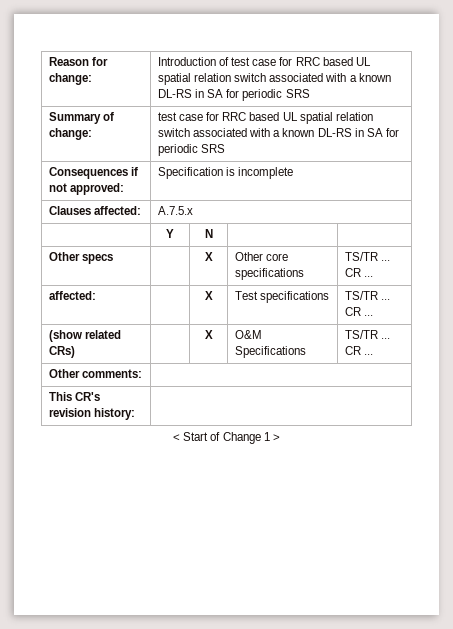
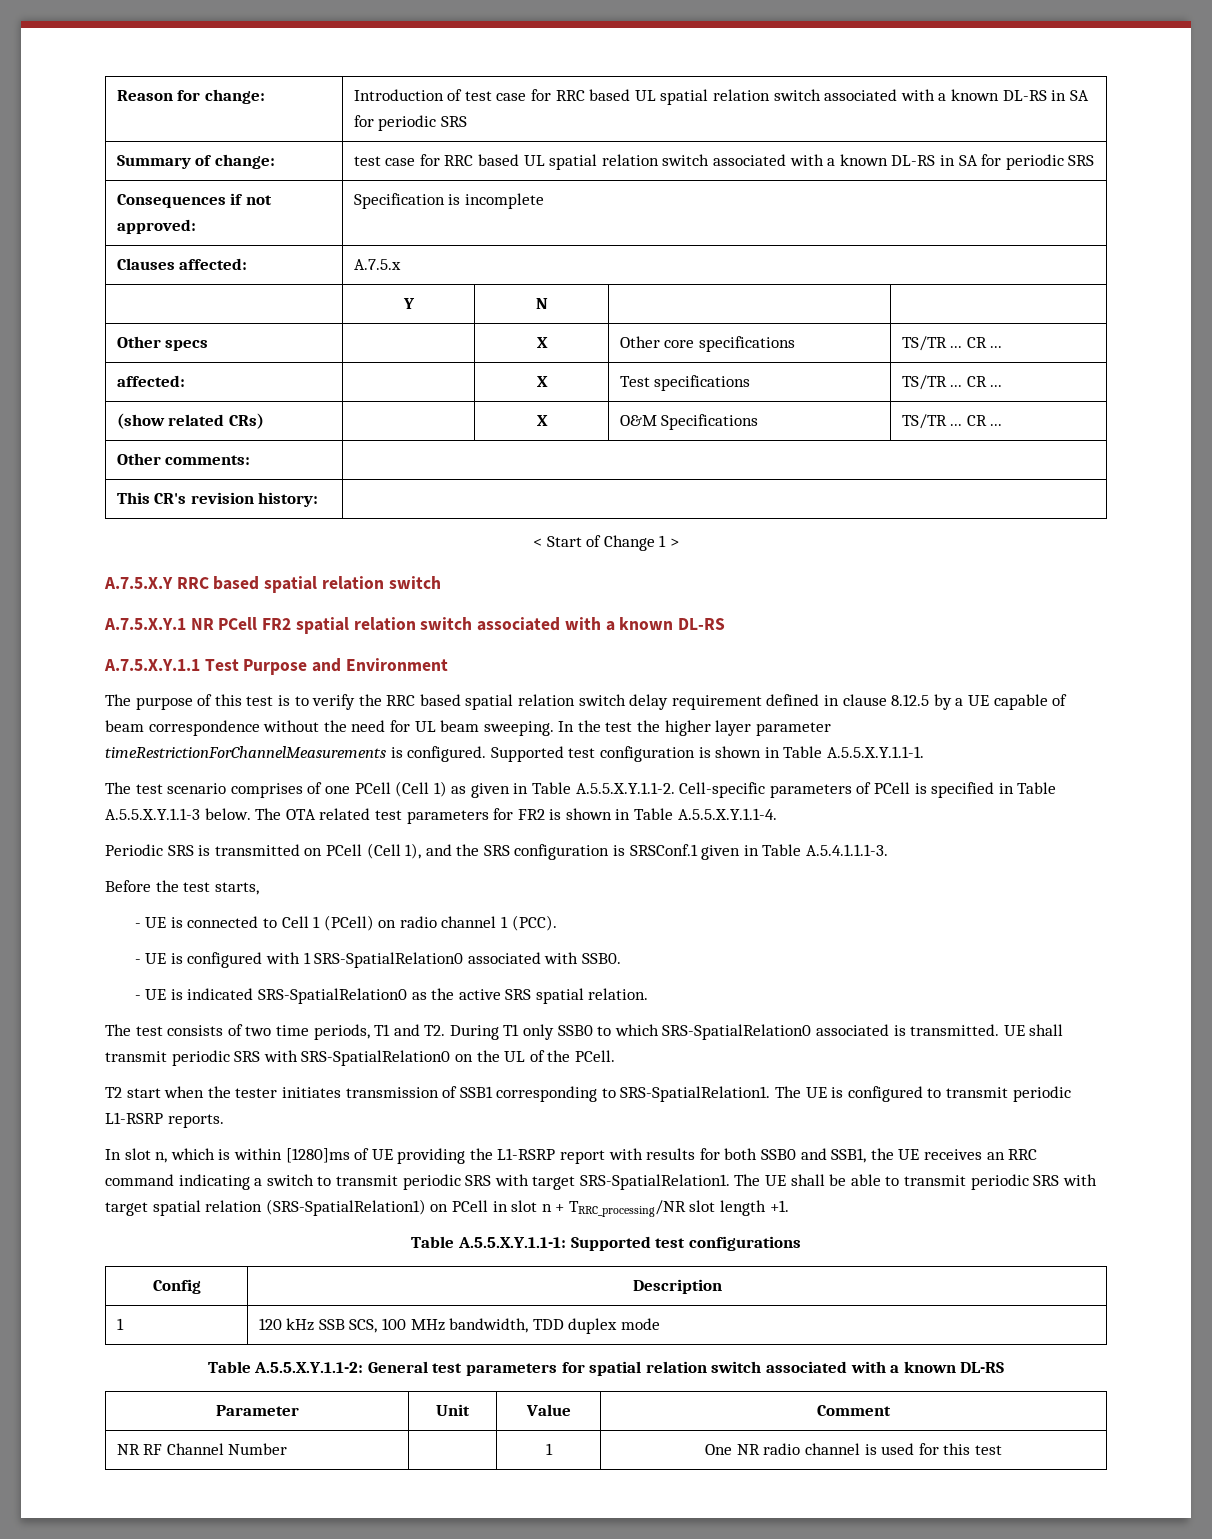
+ A.7.5.X.Y RRC based spatial relation switch
+ A.7.5.X.Y.1 NR PCell FR2 spatial relation switch associated with a known DL-RS
+ A.7.5.X.Y.1.1 Test Purpose and Environment
+ The purpose of this test is to verify the RRC based spatial relation switch delay requirement defined in clause 8.12.5 by a UE capable of beam correspondence without the need for UL beam sweeping. In the test the higher layer parameter timeRestrictionForChannelMeasurements is configured. Supported test configuration is shown in Table A.5.5.X.Y.1.1-1.
+ The test scenario comprises of one PCell (Cell 1) as given in Table A.5.5.X.Y.1.1-2. Cell-specific parameters of PCell is specified in Table A.5.5.X.Y.1.1-3 below. The OTA related test parameters for FR2 is shown in Table A.5.5.X.Y.1.1-4.
+ Periodic SRS is transmitted on PCell (Cell 1), and the SRS configuration is SRSConf.1 given in Table A.5.4.1.1.1-3.
+ Before the test starts,
+ - UE is connected to Cell 1 (PCell) on radio channel 1 (PCC).
+ - UE is configured with 1 SRS-SpatialRelation0 associated with SSB0.
+ - UE is indicated SRS-SpatialRelation0 as the active SRS spatial relation.
+ The test consists of two time periods, T1 and T2. During T1 only SSB0 to which SRS-SpatialRelation0 associated is transmitted. UE shall transmit periodic SRS with SRS-SpatialRelation0 on the UL of the PCell.
+ T2 start when the tester initiates transmission of SSB1 corresponding to SRS-SpatialRelation1. The UE is configured to transmit periodic L1-RSRP reports.
+ In slot n, which is within [1280]ms of UE providing the L1-RSRP report with results for both SSB0 and SSB1, the UE receives an RRC command indicating a switch to transmit periodic SRS with target SRS-SpatialRelation1. The UE shall be able to transmit periodic SRS with target spatial relation (SRS-SpatialRelation1) on PCell in slot n + TRRC_processing/NR slot length +1.
+ Table A.5.5.X.Y.1.1-1: Supported test configurations
+ Config | Description
+ 1 | 120 kHz SSB SCS, 100 MHz bandwidth, TDD duplex mode
+ Table A.5.5.X.Y.1.1-2: General test parameters for spatial relation switch associated with a known DL-RS
+ Parameter | Unit | Value | Comment
+ NR RF Channel Number | | 1 | One NR radio channel is used for this test

